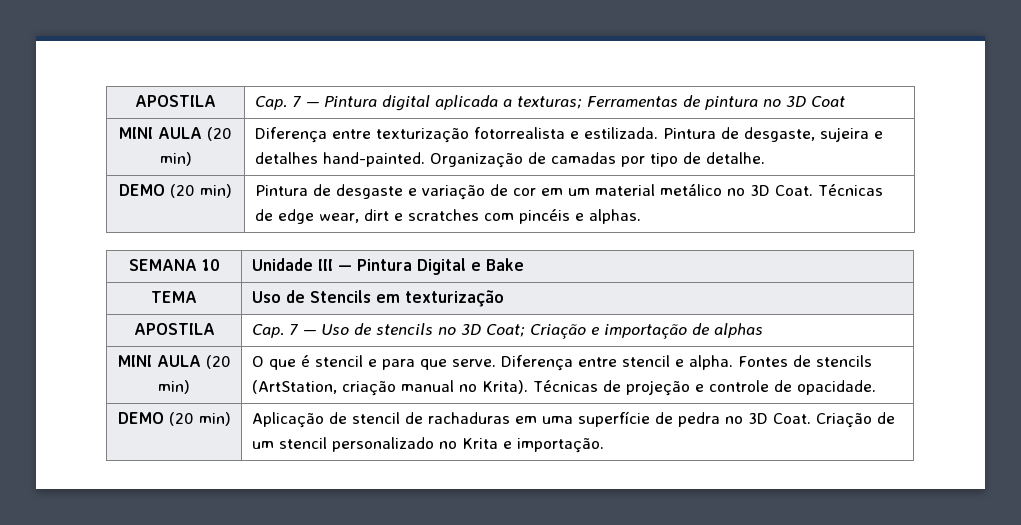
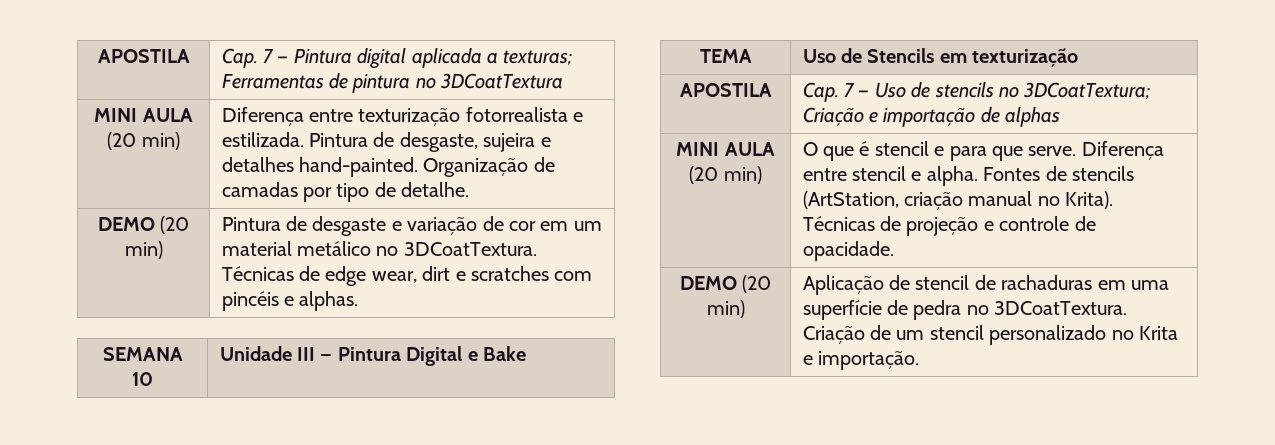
- APOSTILA | Cap. 7 — Pintura digital aplicada a texturas; Ferramentas de pintura no 3D Coat
+ APOSTILA | Cap. 7 — Pintura digital aplicada a texturas; Ferramentas de pintura no 3DCoatTextura
- DEMO (20 min) | Pintura de desgaste e variação de cor em um material metálico no 3D Coat. Técnicas de edge wear, dirt e scratches com pincéis e alphas.
+ DEMO (20 min) | Pintura de desgaste e variação de cor em um material metálico no 3DCoatTextura. Técnicas de edge wear, dirt e scratches com pincéis e alphas.
- APOSTILA | Cap. 7 — Uso de stencils no 3D Coat; Criação e importação de alphas
+ APOSTILA | Cap. 7 — Uso de stencils no 3DCoatTextura; Criação e importação de alphas
- DEMO (20 min) | Aplicação de stencil de rachaduras em uma superfície de pedra no 3D Coat. Criação de um stencil personalizado no Krita e importação.
+ DEMO (20 min) | Aplicação de stencil de rachaduras em uma superfície de pedra no 3DCoatTextura. Criação de um stencil personalizado no Krita e importação.

